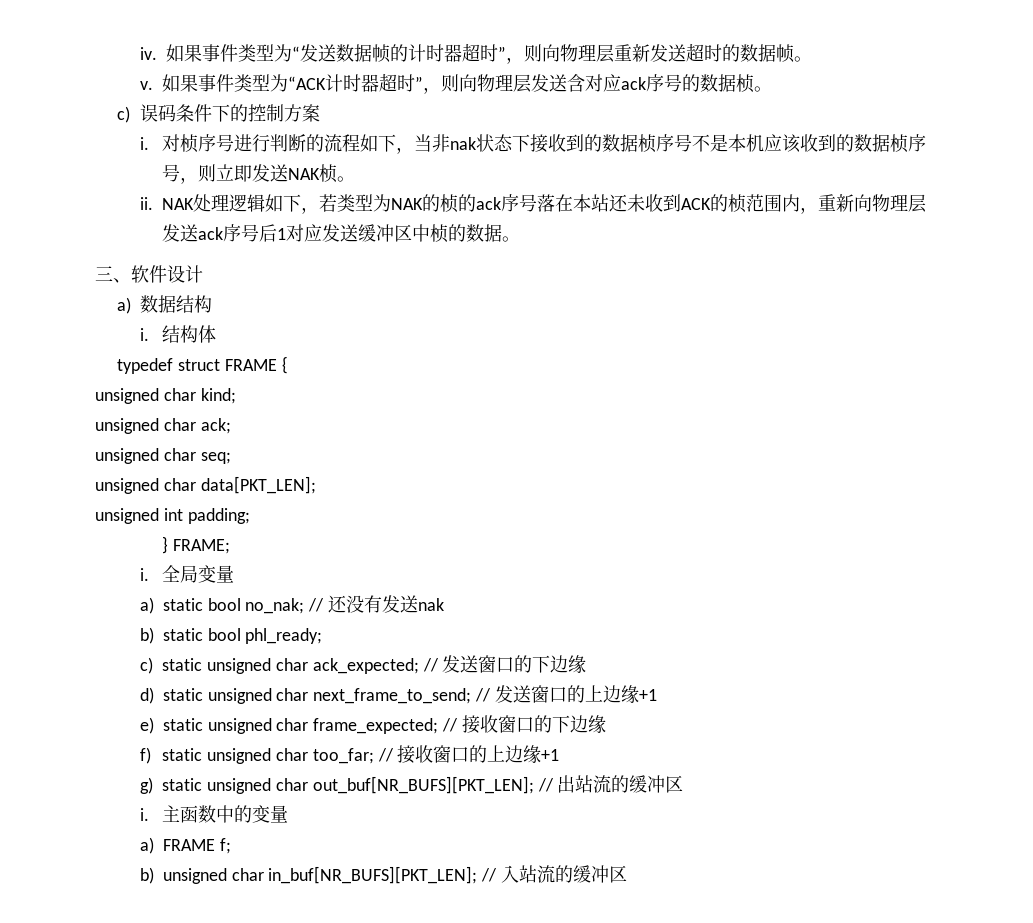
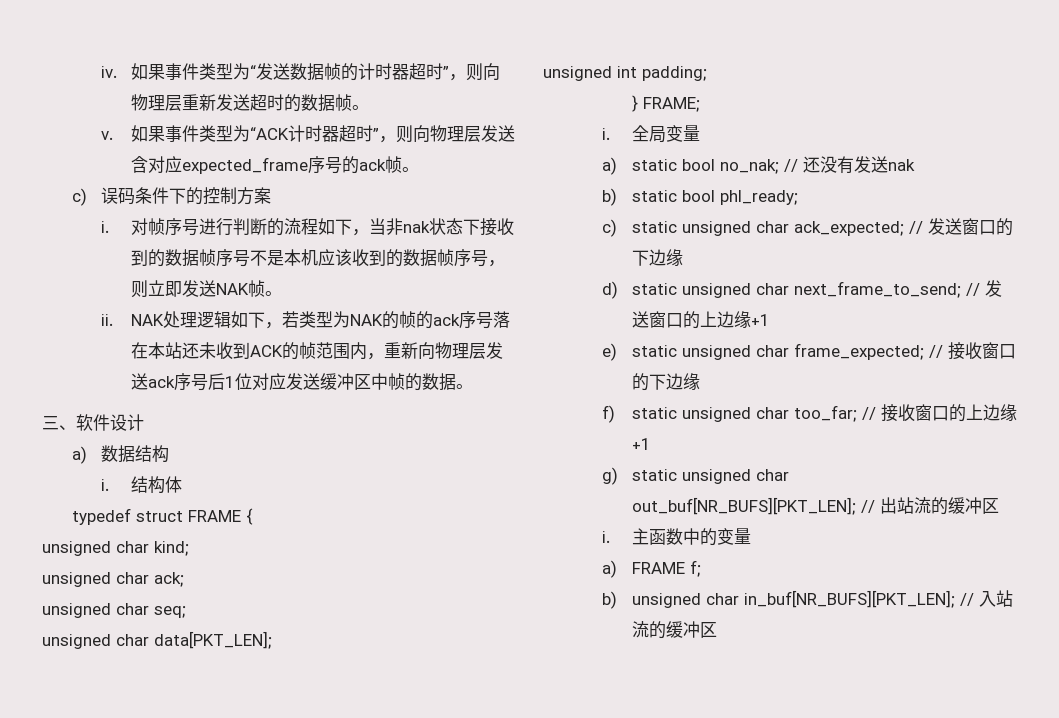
- 如果事件类型为“ACK计时器超时”，则向物理层发送含对应ack序号的数据桢。
+ 如果事件类型为“ACK计时器超时”，则向物理层发送含对应expected_frame序号的ack帧。
- 对桢序号进行判断的流程如下，当非nak状态下接收到的数据桢序号不是本机应该收到的数据桢序号，则立即发送NAK桢。
+ 对帧序号进行判断的流程如下，当非nak状态下接收到的数据帧序号不是本机应该收到的数据帧序号，则立即发送NAK帧。
- NAK处理逻辑如下，若类型为NAK的桢的ack序号落在本站还未收到ACK的桢范围内，重新向物理层发送ack序号后1对应发送缓冲区中桢的数据。
+ NAK处理逻辑如下，若类型为NAK的帧的ack序号落在本站还未收到ACK的帧范围内，重新向物理层发送ack序号后1位对应发送缓冲区中帧的数据。

